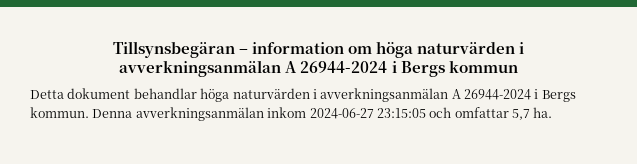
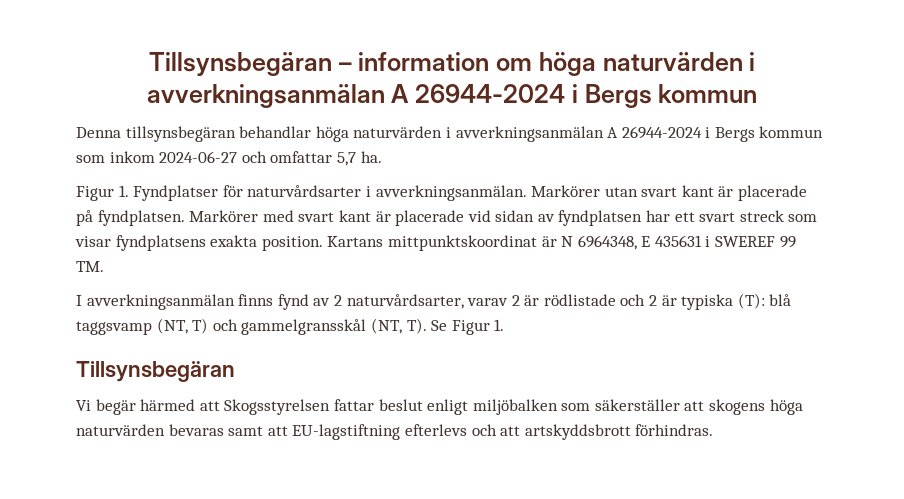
- Detta dokument behandlar höga naturvärden i avverkningsanmälan A 26944-2024 i Bergs kommun. Denna avverkningsanmälan inkom 2024-06-27 23:15:05 och omfattar 5,7 ha.
+ Denna tillsynsbegäran behandlar höga naturvärden i avverkningsanmälan A 26944-2024 i Bergs kommun som inkom 2024-06-27 och omfattar 5,7 ha.
+ Figur 1. Fyndplatser för naturvårdsarter i avverkningsanmälan. Markörer utan svart kant är placerade på fyndplatsen. Markörer med svart kant är placerade vid sidan av fyndplatsen har ett svart streck som visar fyndplatsens exakta position. Kartans mittpunktskoordinat är N 6964348, E 435631 i SWEREF 99 TM.
+ I avverkningsanmälan finns fynd av 2 naturvårdsarter, varav 2 är rödlistade och 2 är typiska (T): blå taggsvamp (NT, T) och gammelgransskål (NT, T). Se Figur 1.
+ Tillsynsbegäran
+ Vi begär härmed att Skogsstyrelsen fattar beslut enligt miljöbalken som säkerställer att skogens höga naturvärden bevaras samt att EU-lagstiftning efterlevs och att artskyddsbrott förhindras.

